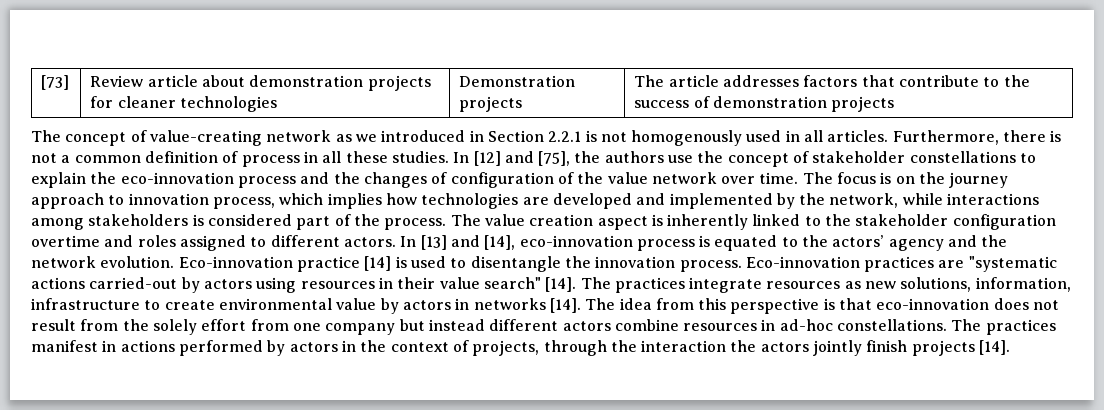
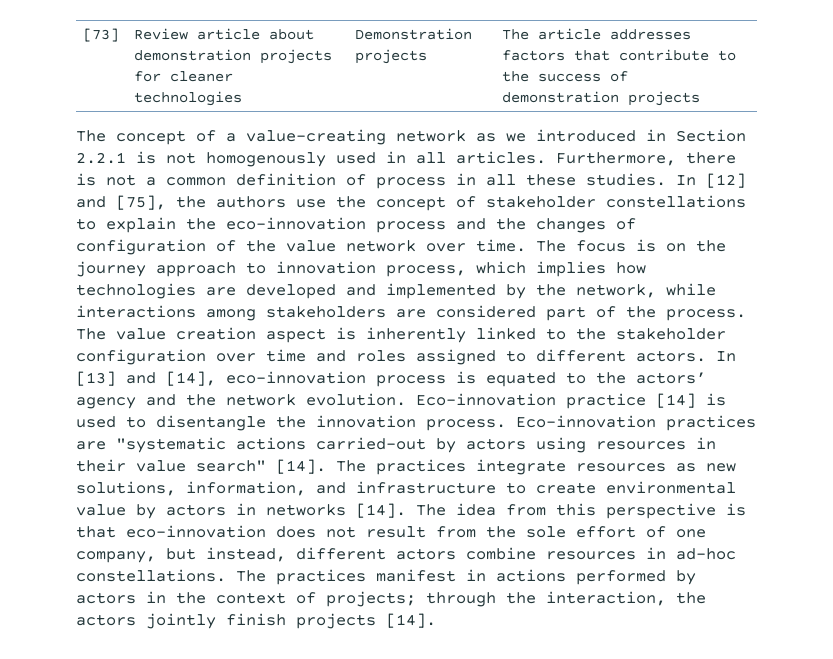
- The concept of value-creating network as we introduced in Section 2.2.1 is not homogenously used in all articles.
+ The concept of a value-creating network as we introduced in Section 2.2.1 is not homogenously used in all articles.
- The focus is on the journey approach to innovation process, which implies how technologies are developed and implemented by the network, while interactions among stakeholders is considered part of the process.
+ The focus is on the journey approach to innovation process, which implies how technologies are developed and implemented by the network, while interactions among stakeholders are considered part of the process.
- The value creation aspect is inherently linked to the stakeholder configuration overtime and roles assigned to different actors.
+ The value creation aspect is inherently linked to the stakeholder configuration over time and roles assigned to different actors.
- The practices integrate resources as new solutions, information, infrastructure to create environmental value by actors in networks [14].
+ The practices integrate resources as new solutions, information, and infrastructure to create environmental value by actors in networks [14].
- The idea from this perspective is that eco-innovation does not result from the solely effort from one company but instead different actors combine resources in ad-hoc constellations.
+ The idea from this perspective is that eco-innovation does not result from the sole effort of one company, but instead, different actors combine resources in ad-hoc constellations.
- The practices manifest in actions performed by actors in the context of projects, through the interaction the actors jointly finish projects [14].
+ The practices manifest in actions performed by actors in the context of projects; through the interaction, the actors jointly finish projects [14].

